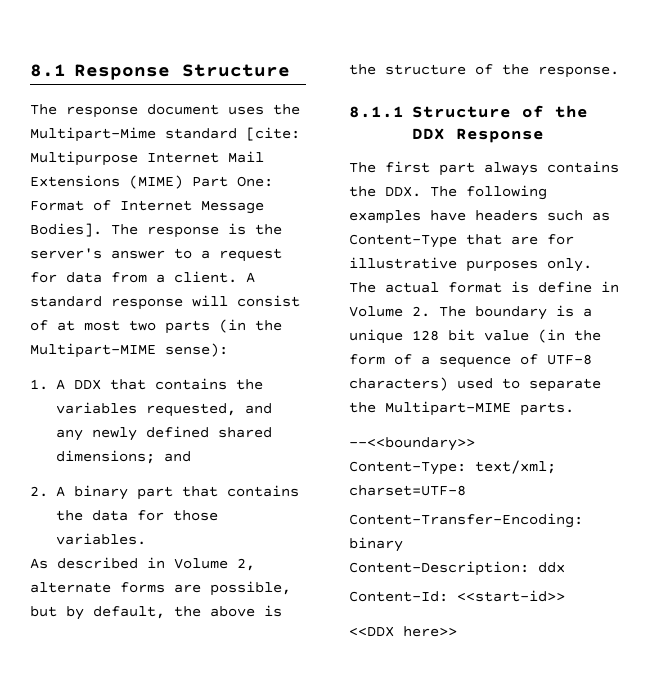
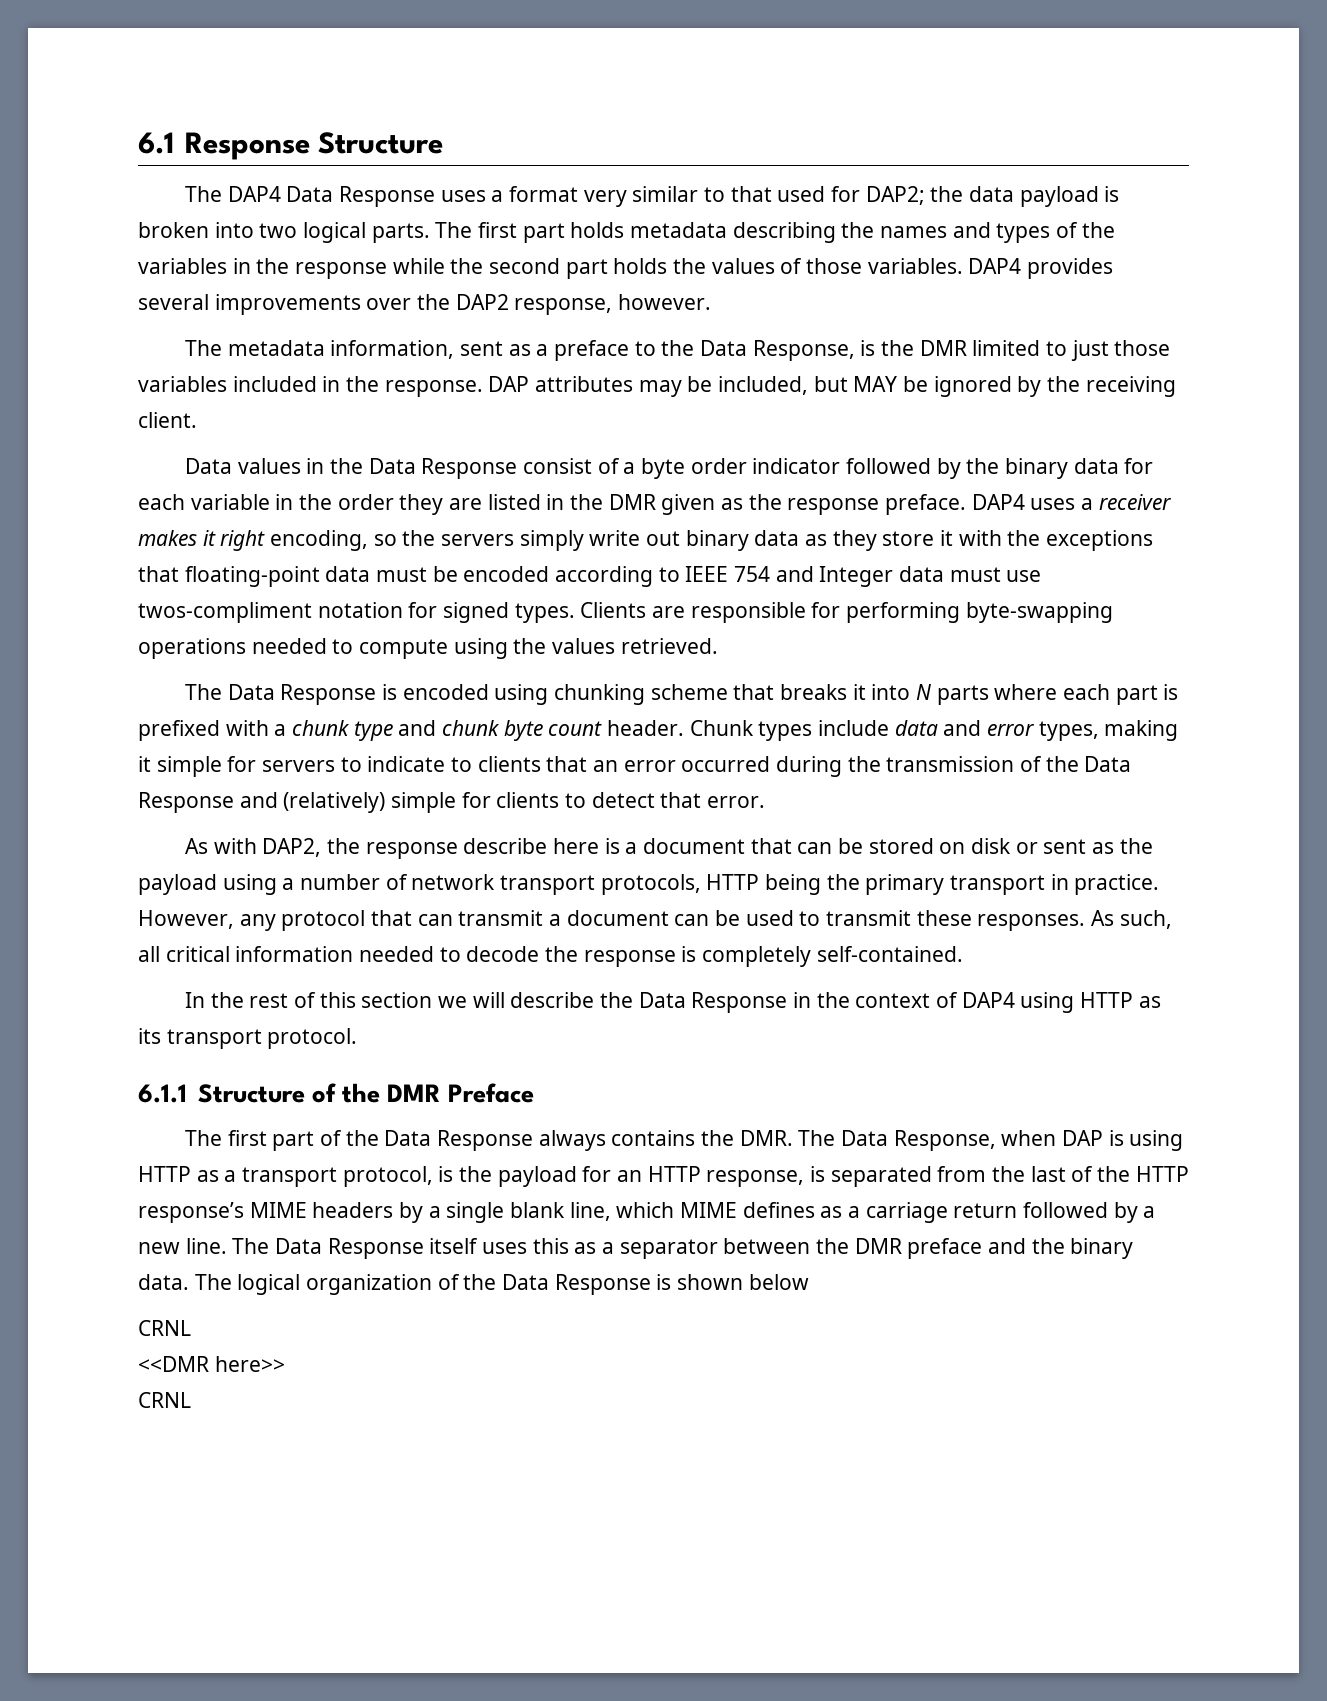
- 8.1 Response Structure
+ 6.1 Response Structure
- The response document uses the Multipart-Mime standard [cite: Multipurpose Internet Mail Extensions (MIME) Part One: Format of Internet Message Bodies]. The response is the server's answer to a request for data from a client. A standard response will consist of at most two parts (in the Multipart-MIME sense):
- 1. A DDX that contains the variables requested, and any newly defined shared dimensions; and
- 2. A binary part that contains the data for those variables.
- As described in Volume 2, alternate forms are possible, but by default, the above is the structure of the response.
- 8.1.1 Structure of the DDX Response
- The first part always contains the DDX. The following examples have headers such as Content-Type that are for illustrative purposes only. The actual format is define in Volume 2. The boundary is a unique 128 bit value (in the form of a sequence of UTF-8 characters) used to separate the Multipart-MIME parts.
- --<<boundary>>
- Content-Type: text/xml; charset=UTF-8
- Content-Transfer-Encoding: binary
- Content-Description: ddx
- Content-Id: <<start-id>>
- <<DDX here>>
+ The DAP4 Data Response uses a format very similar to that used for DAP2; the data payload is broken into two logical parts. The first part holds metadata describing the names and types of the variables in the response while the second part holds the values of those variables. DAP4 provides several improvements over the DAP2 response, however.
+ The metadata information, sent as a preface to the Data Response, is the DMR limited to just those variables included in the response. DAP attributes may be included, but MAY be ignored by the receiving client.
+ Data values in the Data Response consist of a byte order indicator followed by the binary data for each variable in the order they are listed in the DMR given as the response preface. DAP4 uses a receiver makes it right encoding, so the servers simply write out binary data as they store it with the exceptions that floating-point data must be encoded according to IEEE 754 and Integer data must use twos-compliment notation for signed types. Clients are responsible for performing byte-swapping operations needed to compute using the values retrieved.
+ The Data Response is encoded using chunking scheme that breaks it into N parts where each part is prefixed with a chunk type and chunk byte count header. Chunk types include data and error types, making it simple for servers to indicate to clients that an error occurred during the transmission of the Data Response and (relatively) simple for clients to detect that error.
+ As with DAP2, the response describe here is a document that can be stored on disk or sent as the payload using a number of network transport protocols, HTTP being the primary transport in practice. However, any protocol that can transmit a document can be used to transmit these responses. As such, all critical information needed to decode the response is completely self-contained.
+ In the rest of this section we will describe the Data Response in the context of DAP4 using HTTP as its transport protocol.
+ 6.1.1 Structure of the DMR Preface
+ The first part of the Data Response always contains the DMR. The Data Response, when DAP is using HTTP as a transport protocol, is the payload for an HTTP response, is separated from the last of the HTTP response’s MIME headers by a single blank line, which MIME defines as a carriage return followed by a new line. The Data Response itself uses this as a separator between the DMR preface and the binary data. The logical organization of the Data Response is shown below
+ CRNL
+ <<DMR here>>
+ CRNL

